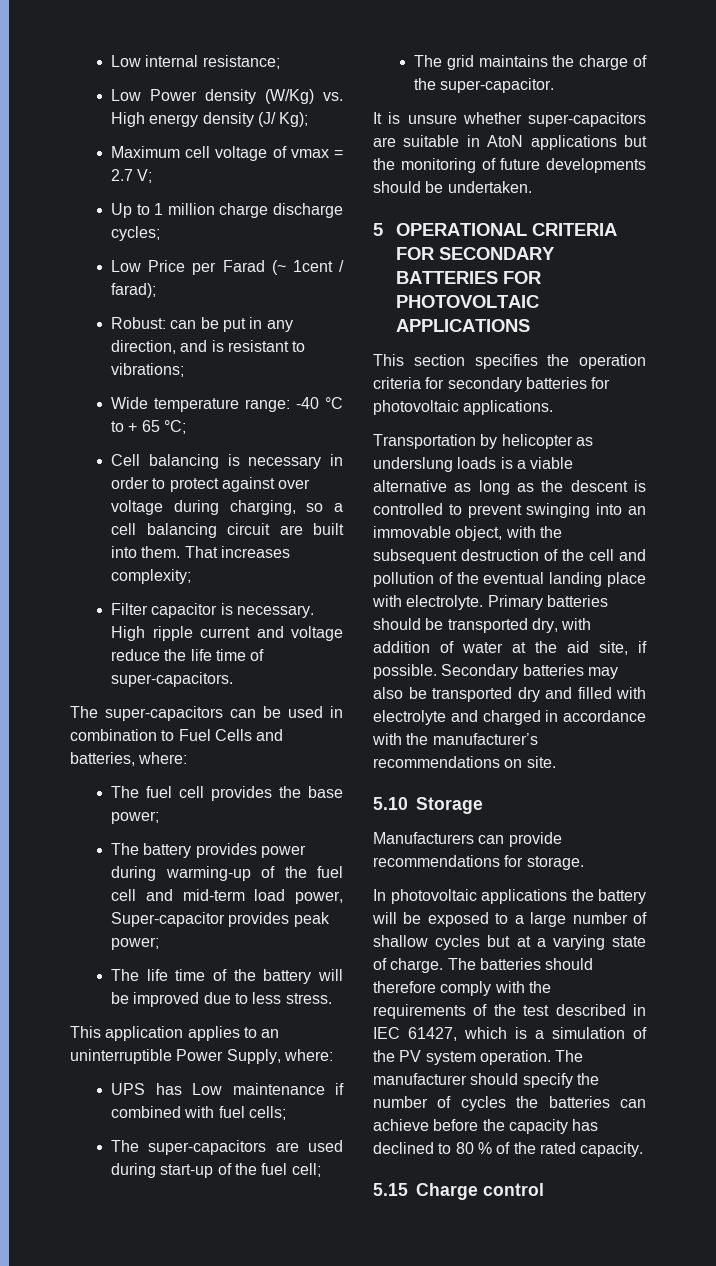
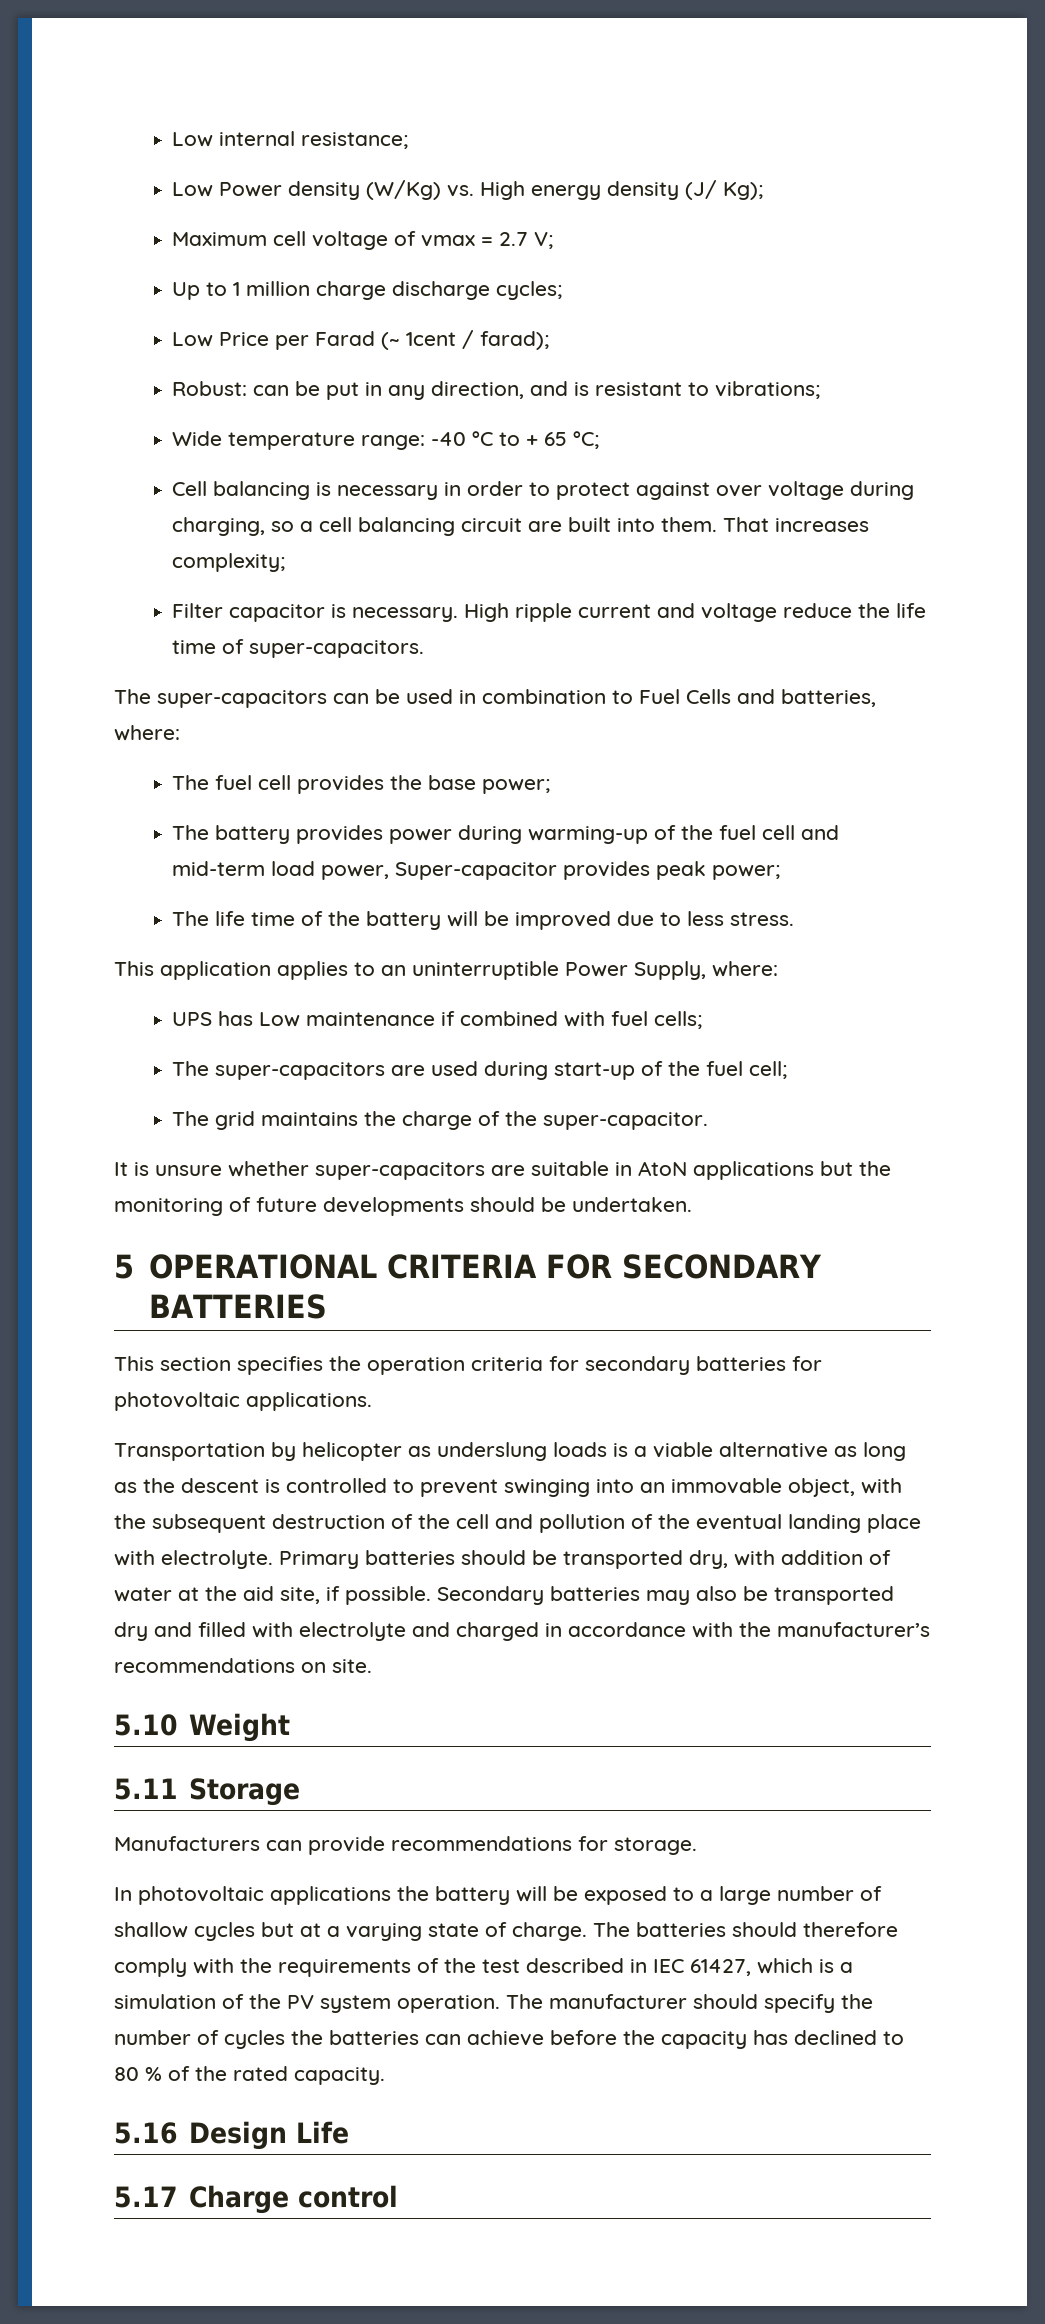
- 5 OPERATIONAL CRITERIA FOR SECONDARY BATTERIES FOR PHOTOVOLTAIC APPLICATIONS
+ 5 OPERATIONAL CRITERIA FOR SECONDARY BATTERIES
- 5.10 Storage
+ 5.10 Weight
+ 5.11 Storage
- 5.15 Charge control
+ 5.16 Design Life
+ 5.17 Charge control

